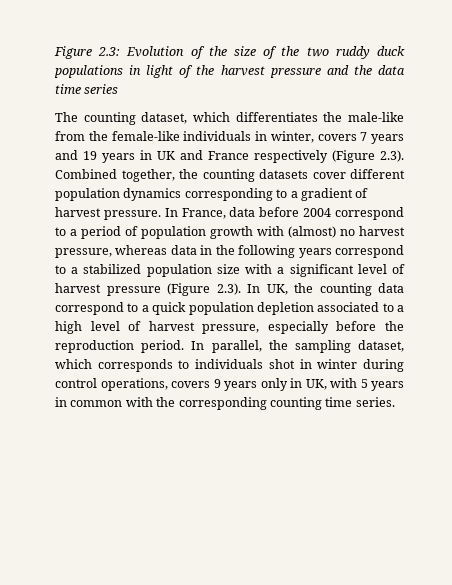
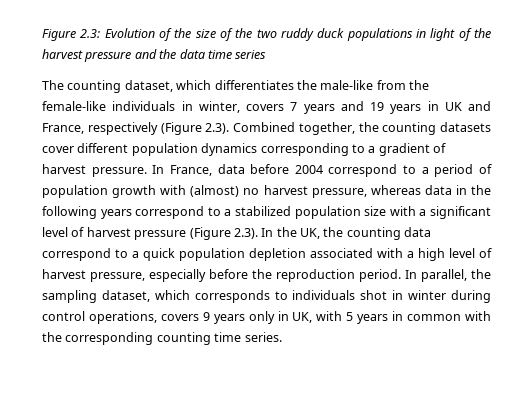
- The counting dataset, which differentiates the male-like from the female-like individuals in winter, covers 7 years and 19 years in UK and France respectively (Figure 2.3). Combined together, the counting datasets cover different population dynamics corresponding to a gradient of harvest pressure.
+ The counting dataset, which differentiates the male-like from the female-like individuals in winter, covers 7 years and 19 years in UK and France, respectively (Figure 2.3). Combined together, the counting datasets cover different population dynamics corresponding to a gradient of harvest pressure.
- In France, data before 2004 correspond to a period of population growth with (almost) no harvest pressure, whereas data in the following years correspond to a stabilized population size with a significant level of harvest pressure (Figure 2.3). In UK, the counting data correspond to a quick population depletion associated to a high level of harvest pressure, especially before the reproduction period.
+ In France, data before 2004 correspond to a period of population growth with (almost) no harvest pressure, whereas data in the following years correspond to a stabilized population size with a significant level of harvest pressure (Figure 2.3). In the UK, the counting data correspond to a quick population depletion associated with a high level of harvest pressure, especially before the reproduction period.

